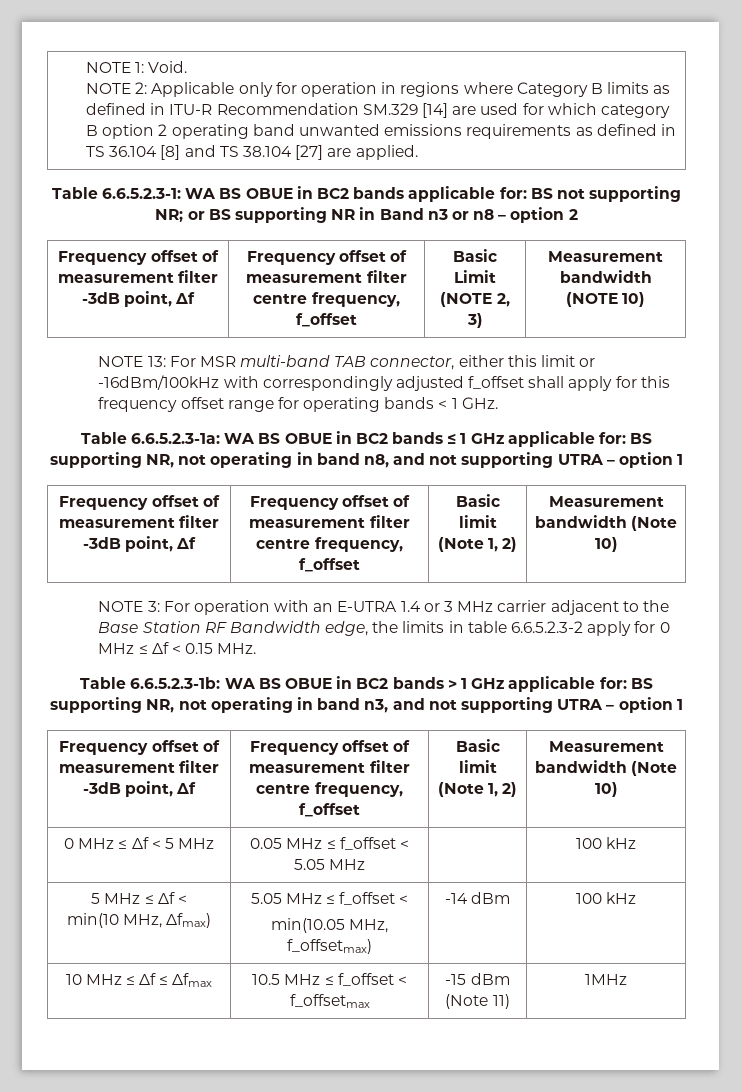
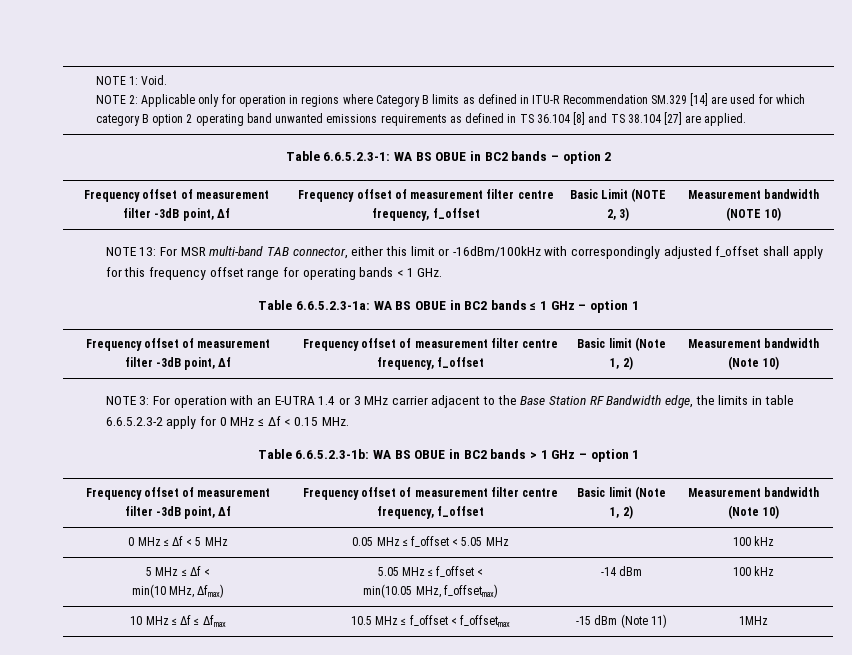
- Table 6.6.5.2.3-1: WA BS OBUE in BC2 bands applicable for: BS not supporting NR; or BS supporting NR in Band n3 or n8 – option 2
+ Table 6.6.5.2.3-1: WA BS OBUE in BC2 bands – option 2
- Table 6.6.5.2.3-1a: WA BS OBUE in BC2 bands ≤ 1 GHz applicable for: BS supporting NR, not operating in band n8, and not supporting UTRA – option 1
+ Table 6.6.5.2.3-1a: WA BS OBUE in BC2 bands ≤ 1 GHz – option 1
- Table 6.6.5.2.3-1b: WA BS OBUE in BC2 bands > 1 GHz applicable for: BS supporting NR, not operating in band n3, and not supporting UTRA – option 1
+ Table 6.6.5.2.3-1b: WA BS OBUE in BC2 bands > 1 GHz – option 1

